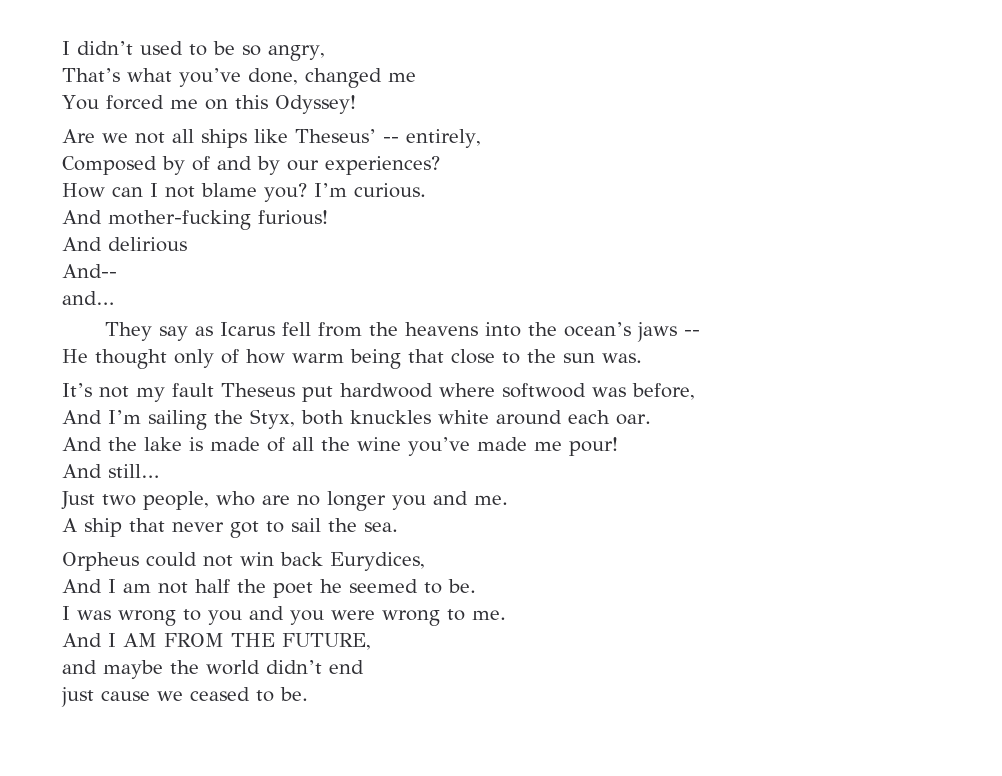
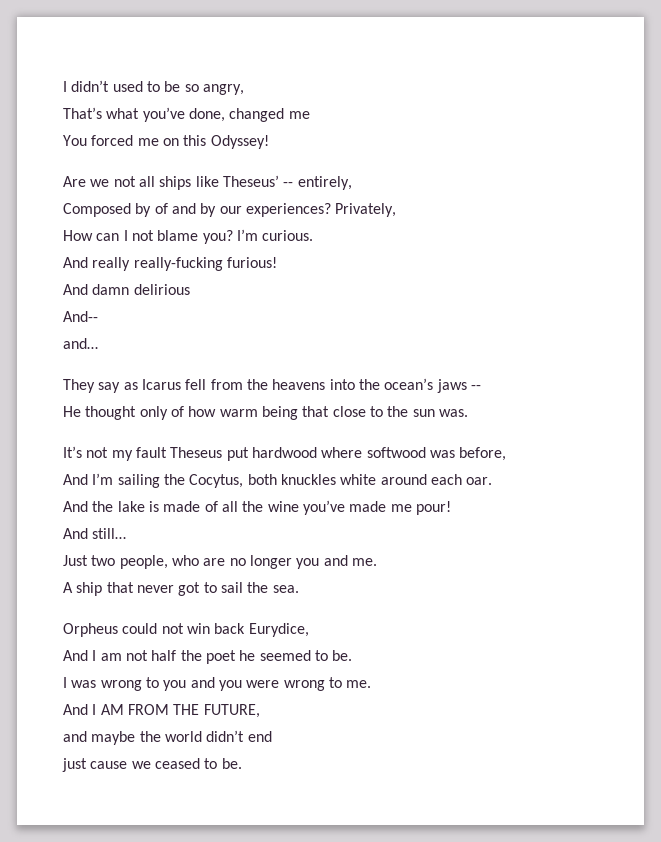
+ Privately,
- And mother-fucking furious!
+ And really really-fucking furious!
- And delirious
+ And damn delirious
- And I’m sailing the Styx, both knuckles white around each oar.
+ And I’m sailing the Cocytus, both knuckles white around each oar.
- Orpheus could not win back Eurydices,
+ Orpheus could not win back Eurydice,

